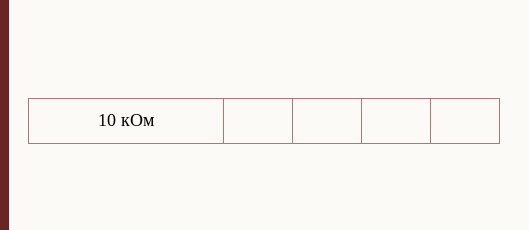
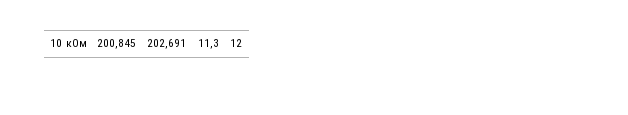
- 10 кОм | | | |
+ 10 кОм | 200,845 | 202,691 | 11,3 | 12

